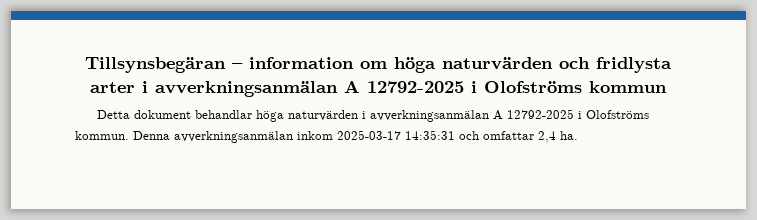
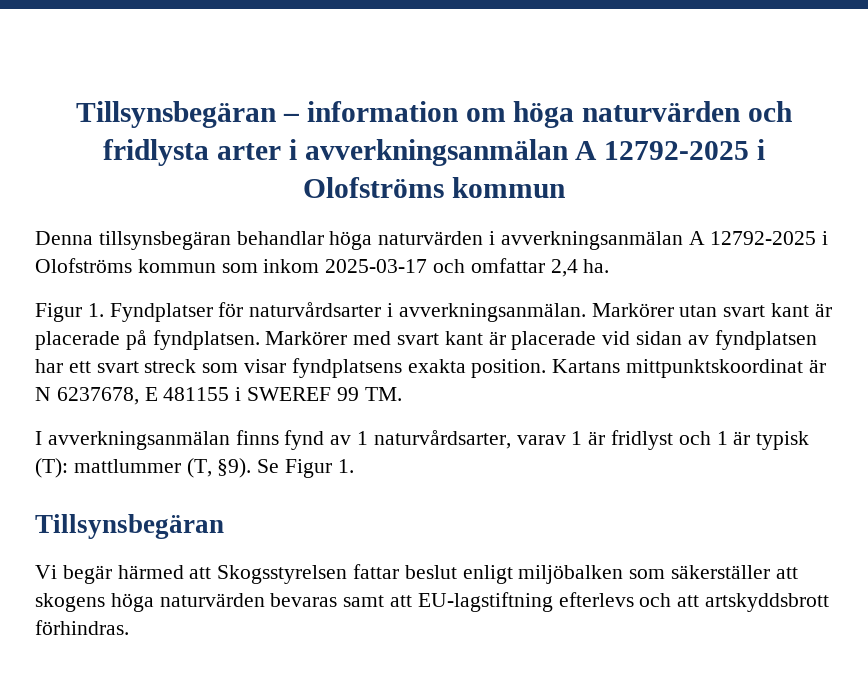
- Detta dokument behandlar höga naturvärden i avverkningsanmälan A 12792-2025 i Olofströms kommun. Denna avverkningsanmälan inkom 2025-03-17 14:35:31 och omfattar 2,4 ha.
+ Denna tillsynsbegäran behandlar höga naturvärden i avverkningsanmälan A 12792-2025 i Olofströms kommun som inkom 2025-03-17 och omfattar 2,4 ha.
+ Figur 1. Fyndplatser för naturvårdsarter i avverkningsanmälan. Markörer utan svart kant är placerade på fyndplatsen. Markörer med svart kant är placerade vid sidan av fyndplatsen har ett svart streck som visar fyndplatsens exakta position. Kartans mittpunktskoordinat är N 6237678, E 481155 i SWEREF 99 TM.
+ I avverkningsanmälan finns fynd av 1 naturvårdsarter, varav 1 är fridlyst och 1 är typisk (T): mattlummer (T, §9). Se Figur 1.
+ Tillsynsbegäran
+ Vi begär härmed att Skogsstyrelsen fattar beslut enligt miljöbalken som säkerställer att skogens höga naturvärden bevaras samt att EU-lagstiftning efterlevs och att artskyddsbrott förhindras.

